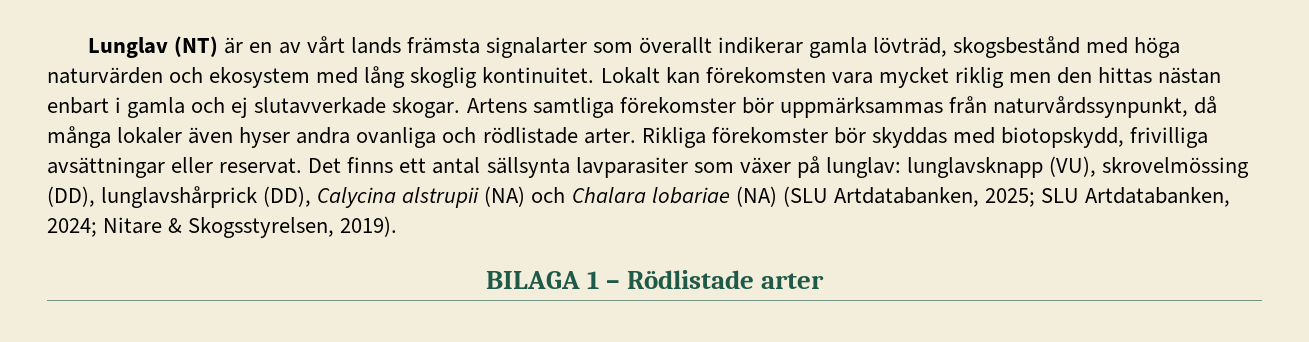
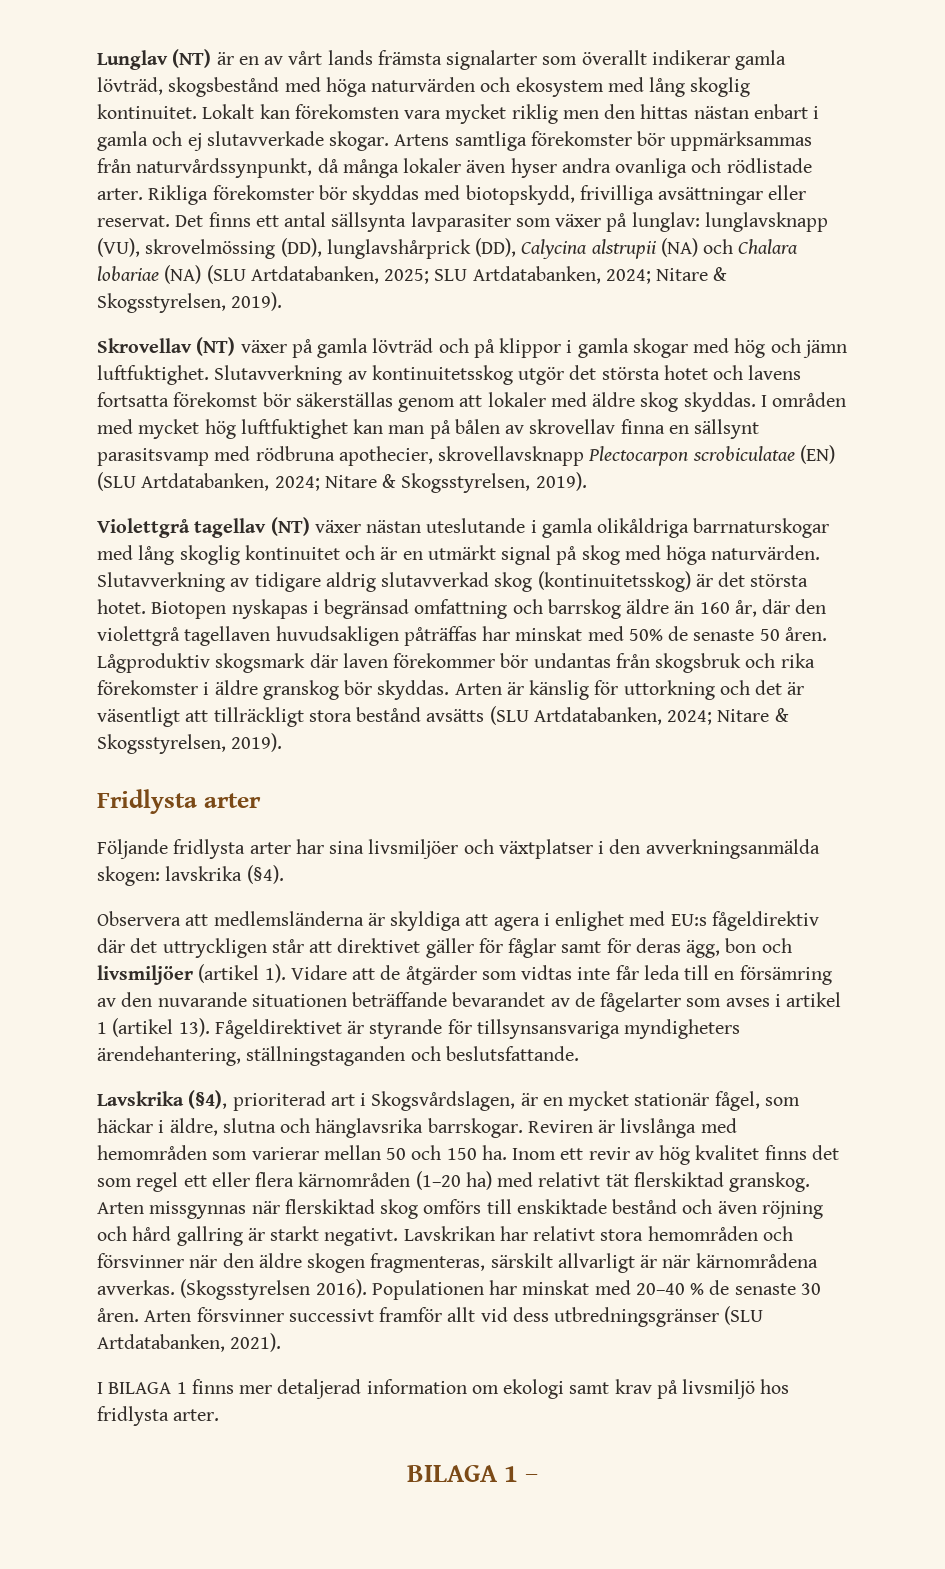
+ Skrovellav (NT) växer på gamla lövträd och på klippor i gamla skogar med hög och jämn luftfuktighet. Slutavverkning av kontinuitetsskog utgör det största hotet och lavens fortsatta förekomst bör säkerställas genom att lokaler med äldre skog skyddas. I områden med mycket hög luftfuktighet kan man på bålen av skrovellav finna en sällsynt parasitsvamp med rödbruna apothecier, skrovellavsknapp Plectocarpon scrobiculatae (EN) (SLU Artdatabanken, 2024; Nitare & Skogsstyrelsen, 2019).
+ Violettgrå tagellav (NT) växer nästan uteslutande i gamla olikåldriga barrnaturskogar med lång skoglig kontinuitet och är en utmärkt signal på skog med höga naturvärden. Slutavverkning av tidigare aldrig slutavverkad skog (kontinuitetsskog) är det största hotet. Biotopen nyskapas i begränsad omfattning och barrskog äldre än 160 år, där den violettgrå tagellaven huvudsakligen påträffas har minskat med 50% de senaste 50 åren. Lågproduktiv skogsmark där laven förekommer bör undantas från skogsbruk och rika förekomster i äldre granskog bör skyddas. Arten är känslig för uttorkning och det är väsentligt att tillräckligt stora bestånd avsätts (SLU Artdatabanken, 2024; Nitare & Skogsstyrelsen, 2019).
+ Fridlysta arter
+ Följande fridlysta arter har sina livsmiljöer och växtplatser i den avverkningsanmälda skogen: lavskrika (§4).
+ Observera att medlemsländerna är skyldiga att agera i enlighet med EU:s fågeldirektiv där det uttryckligen står att direktivet gäller för fåglar samt för deras ägg, bon och livsmiljöer (artikel 1). Vidare att de åtgärder som vidtas inte får leda till en försämring av den nuvarande situationen beträffande bevarandet av de fågelarter som avses i artikel 1 (artikel 13). Fågeldirektivet är styrande för tillsynsansvariga myndigheters ärendehantering, ställningstaganden och beslutsfattande.
+ Lavskrika (§4), prioriterad art i Skogsvårdslagen, är en mycket stationär fågel, som häckar i äldre, slutna och hänglavsrika barrskogar. Reviren är livslånga med hemområden som varierar mellan 50 och 150 ha. Inom ett revir av hög kvalitet finns det som regel ett eller flera kärnområden (1–20 ha) med relativt tät flerskiktad granskog. Arten missgynnas när flerskiktad skog omförs till enskiktade bestånd och även röjning och hård gallring är starkt negativt. Lavskrikan har relativt stora hemområden och försvinner när den äldre skogen fragmenteras, särskilt allvarligt är när kärnområdena avverkas. (Skogsstyrelsen 2016). Populationen har minskat med 20–40 % de senaste 30 åren. Arten försvinner successivt framför allt vid dess utbredningsgränser (SLU Artdatabanken, 2021).
+ I BILAGA 1 finns mer detaljerad information om ekologi samt krav på livsmiljö hos fridlysta arter.
- BILAGA 1 – Rödlistade arter
+ BILAGA 1 –

